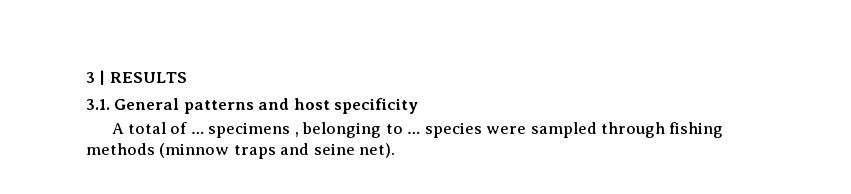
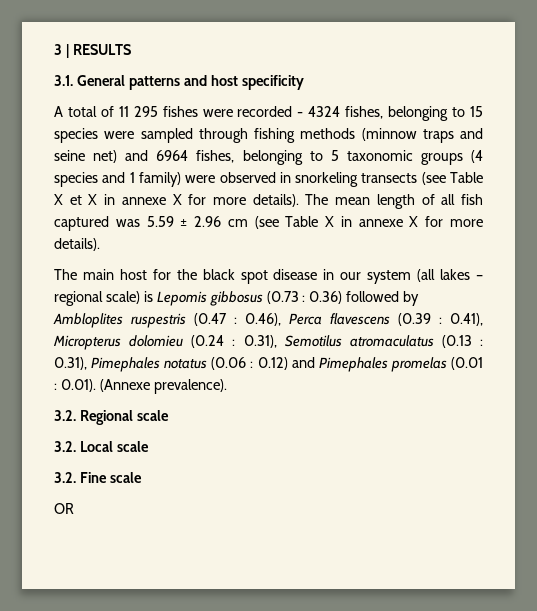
- A total of … specimens , belonging to … species were sampled through fishing methods (minnow traps and seine net).
+ A total of 11 295 fishes were recorded - 4324 fishes, belonging to 15 species were sampled through fishing methods (minnow traps and seine net) and 6964 fishes, belonging to 5 taxonomic groups (4 species and 1 family) were observed in snorkeling transects (see Table X et X in annexe X for more details). The mean length of all fish captured was 5.59 ± 2.96 cm (see Table X in annexe X for more details).
+ The main host for the black spot disease in our system (all lakes – regional scale) is Lepomis gibbosus (0.73 : 0.36) followed by Ambloplites ruspestris (0.47 : 0.46), Perca flavescens (0.39 : 0.41), Micropterus dolomieu (0.24 : 0.31), Semotilus atromaculatus (0.13 : 0.31), Pimephales notatus (0.06 : 0.12) and Pimephales promelas (0.01 : 0.01). (Annexe prevalence).
+ 3.2. Regional scale
+ 3.2. Local scale
+ 3.2. Fine scale
+ OR

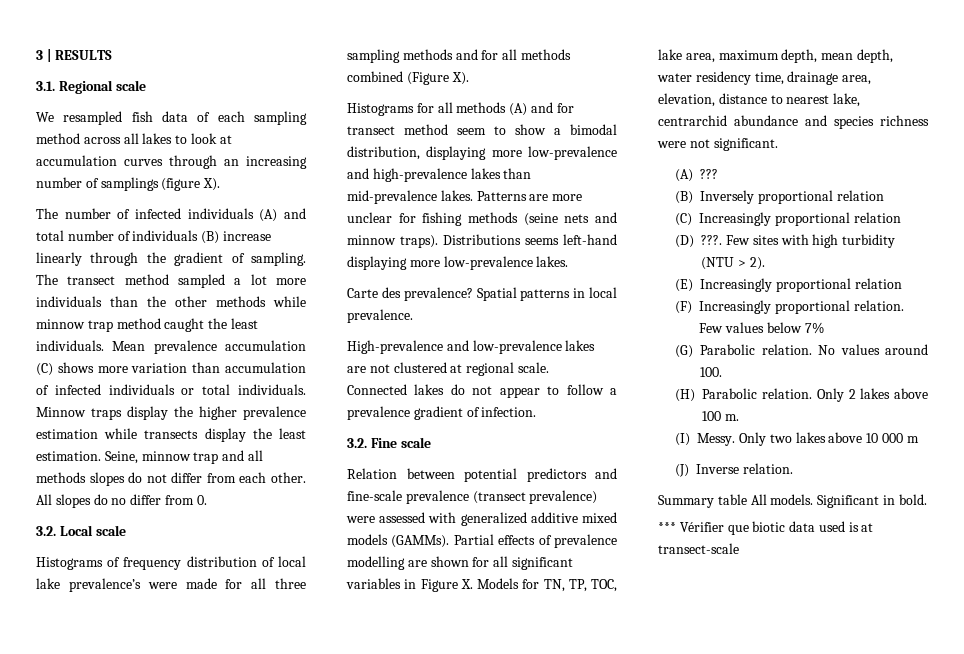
- 3.1. General patterns and host specificity
- A total of 11 295 fishes were recorded - 4324 fishes, belonging to 15 species were sampled through fishing methods (minnow traps and seine net) and 6964 fishes, belonging to 5 taxonomic groups (4 species and 1 family) were observed in snorkeling transects (see Table X et X in annexe X for more details). The mean length of all fish captured was 5.59 ± 2.96 cm (see Table X in annexe X for more details).
- The main host for the black spot disease in our system (all lakes – regional scale) is Lepomis gibbosus (0.73 : 0.36) followed by Ambloplites ruspestris (0.47 : 0.46), Perca flavescens (0.39 : 0.41), Micropterus dolomieu (0.24 : 0.31), Semotilus atromaculatus (0.13 : 0.31), Pimephales notatus (0.06 : 0.12) and Pimephales promelas (0.01 : 0.01). (Annexe prevalence).
- 3.2. Regional scale
+ 3.1. Regional scale
+ We resampled fish data of each sampling method across all lakes to look at accumulation curves through an increasing number of samplings (figure X).
+ The number of infected individuals (A) and total number of individuals (B) increase linearly through the gradient of sampling. The transect method sampled a lot more individuals than the other methods while minnow trap method caught the least individuals. Mean prevalence accumulation (C) shows more variation than accumulation of infected individuals or total individuals. Minnow traps display the higher prevalence estimation while transects display the least estimation. Seine, minnow trap and all methods slopes do not differ from each other. All slopes do no differ from 0.
  3.2. Local scale
+ Histograms of frequency distribution of local lake prevalence’s were made for all three sampling methods and for all methods combined (Figure X).
+ Histograms for all methods (A) and for transect method seem to show a bimodal distribution, displaying more low-prevalence and high-prevalence lakes than mid-prevalence lakes. Patterns are more unclear for fishing methods (seine nets and minnow traps). Distributions seems left-hand displaying more low-prevalence lakes.
+ Carte des prevalence? Spatial patterns in local prevalence.
+ High-prevalence and low-prevalence lakes are not clustered at regional scale.
+ Connected lakes do not appear to follow a prevalence gradient of infection.
  3.2. Fine scale
- OR
+ Relation between potential predictors and fine-scale prevalence (transect prevalence) were assessed with generalized additive mixed models (GAMMs). Partial effects of prevalence modelling are shown for all significant variables in Figure X. Models for TN, TP, TOC, lake area, maximum depth, mean depth, water residency time, drainage area, elevation, distance to nearest lake, centrarchid abundance and species richness were not significant.
+ (A) ???
+ (B) Inversely proportional relation
+ (C) Increasingly proportional relation
+ (D) ???. Few sites with high turbidity (NTU > 2).
+ (E) Increasingly proportional relation
+ (F) Increasingly proportional relation. Few values below 7%
+ (G) Parabolic relation. No values around 100.
+ (H) Parabolic relation. Only 2 lakes above 100 m.
+ (I) Messy. Only two lakes above 10 000 m
+ (J) Inverse relation.
+ Summary table All models. Significant in bold.
+ *** Vérifier que biotic data used is at transect-scale

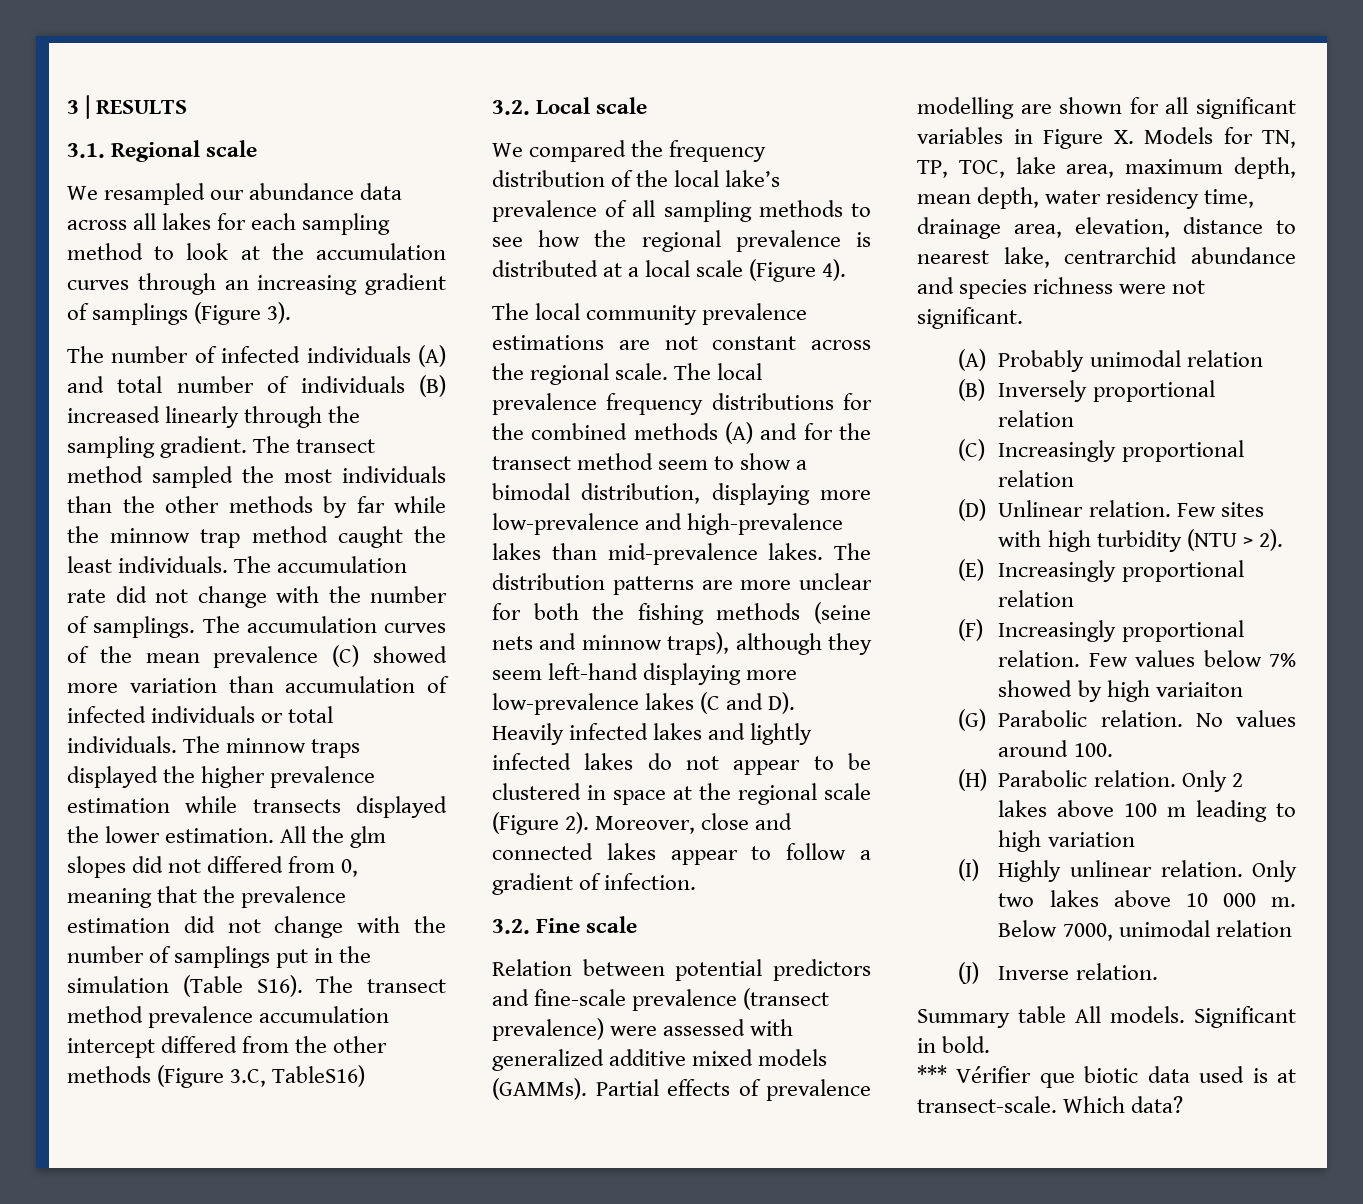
- We resampled fish data of each sampling method across all lakes to look at accumulation curves through an increasing number of samplings (figure X).
+ We resampled our abundance data across all lakes for each sampling method to look at the accumulation curves through an increasing gradient of samplings (Figure 3).
- The number of infected individuals (A) and total number of individuals (B) increase linearly through the gradient of sampling.
+ The number of infected individuals (A) and total number of individuals (B) increased linearly through the sampling gradient.
- The transect method sampled a lot more individuals than the other methods while minnow trap method caught the least individuals.
+ The transect method sampled the most individuals than the other methods by far while the minnow trap method caught the least individuals.
- Mean prevalence accumulation (C) shows more variation than accumulation of infected individuals or total individuals.
+ The accumulation rate did not change with the number of samplings. The accumulation curves of the mean prevalence (C) showed more variation than accumulation of infected individuals or total individuals.
- Minnow traps display the higher prevalence estimation while transects display the least estimation. Seine, minnow trap and all methods slopes do not differ from each other. All slopes do no differ from 0.
+ The minnow traps displayed the higher prevalence estimation while transects displayed the lower estimation. All the glm slopes did not differed from 0, meaning that the prevalence estimation did not change with the number of samplings put in the simulation (Table S16). The transect method prevalence accumulation intercept differed from the other methods (Figure 3.C, TableS16)
  3.2. Local scale
- Histograms of frequency distribution of local lake prevalence’s were made for all three sampling methods and for all methods combined (Figure X).
- Histograms for all methods (A) and for transect method seem to show a bimodal distribution, displaying more low-prevalence and high-prevalence lakes than mid-prevalence lakes.
+ We compared the frequency distribution of the local lake’s prevalence of all sampling methods to see how the regional prevalence is distributed at a local scale (Figure 4).
+ The local community prevalence estimations are not constant across the regional scale. The local prevalence frequency distributions for the combined methods (A) and for the transect method seem to show a bimodal distribution, displaying more low-prevalence and high-prevalence lakes than mid-prevalence lakes.
- Patterns are more unclear for fishing methods (seine nets and minnow traps). Distributions seems left-hand displaying more low-prevalence lakes.
- Carte des prevalence? Spatial patterns in local prevalence.
- High-prevalence and low-prevalence lakes are not clustered at regional scale.
- Connected lakes do not appear to follow a prevalence gradient of infection.
+ The distribution patterns are more unclear for both the fishing methods (seine nets and minnow traps), although they seem left-hand displaying more low-prevalence lakes (C and D). Heavily infected lakes and lightly infected lakes do not appear to be clustered in space at the regional scale (Figure 2). Moreover, close and connected lakes appear to follow a gradient of infection.
- (A) ???
+ (A) Probably unimodal relation
- (D) ???.
+ (D) Unlinear relation.
- Few values below 7%
+ Few values below 7% showed by high variaiton
- Only 2 lakes above 100 m.
- (I) Messy.
+ Only 2 lakes above 100 m leading to high variation
+ (I) Highly unlinear relation.
- Only two lakes above 10 000 m
+ Only two lakes above 10 000 m. Below 7000, unimodal relation
- *** Vérifier que biotic data used is at transect-scale
+ *** Vérifier que biotic data used is at transect-scale. Which data?

